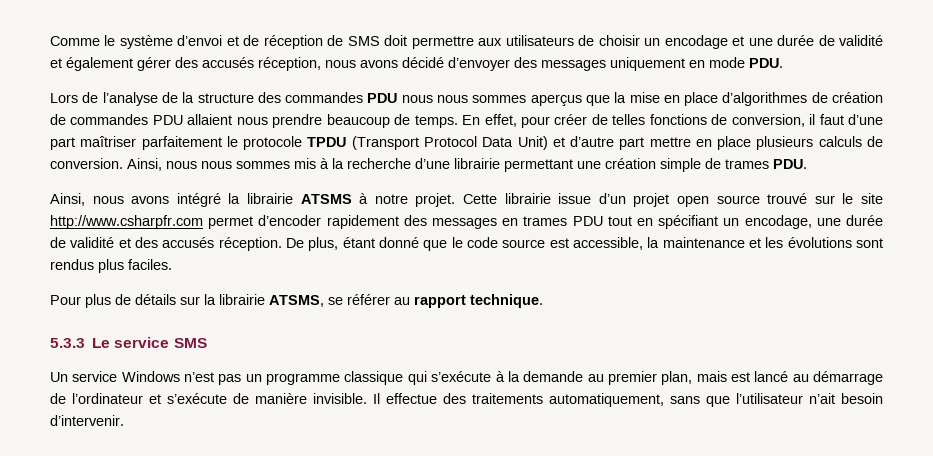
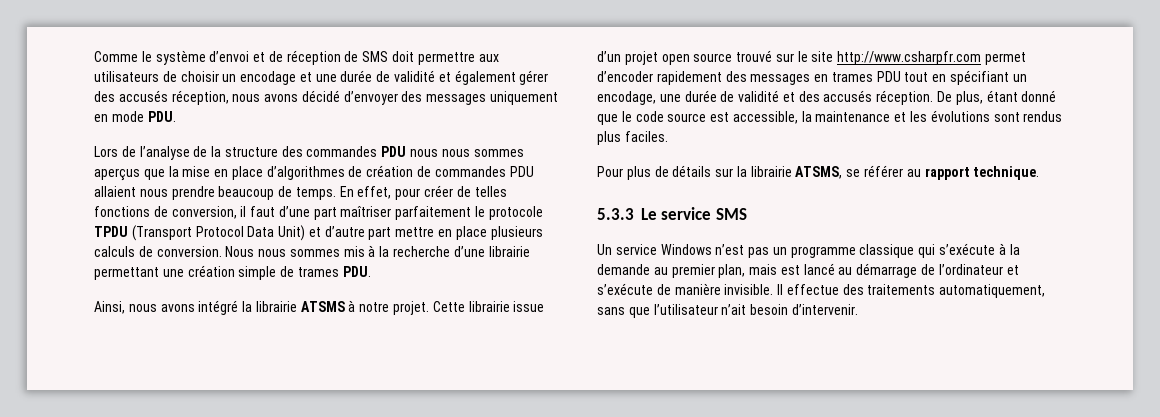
- Ainsi, nous nous sommes mis à la recherche d’une librairie permettant une création simple de trames PDU.
+ Nous nous sommes mis à la recherche d’une librairie permettant une création simple de trames PDU.

